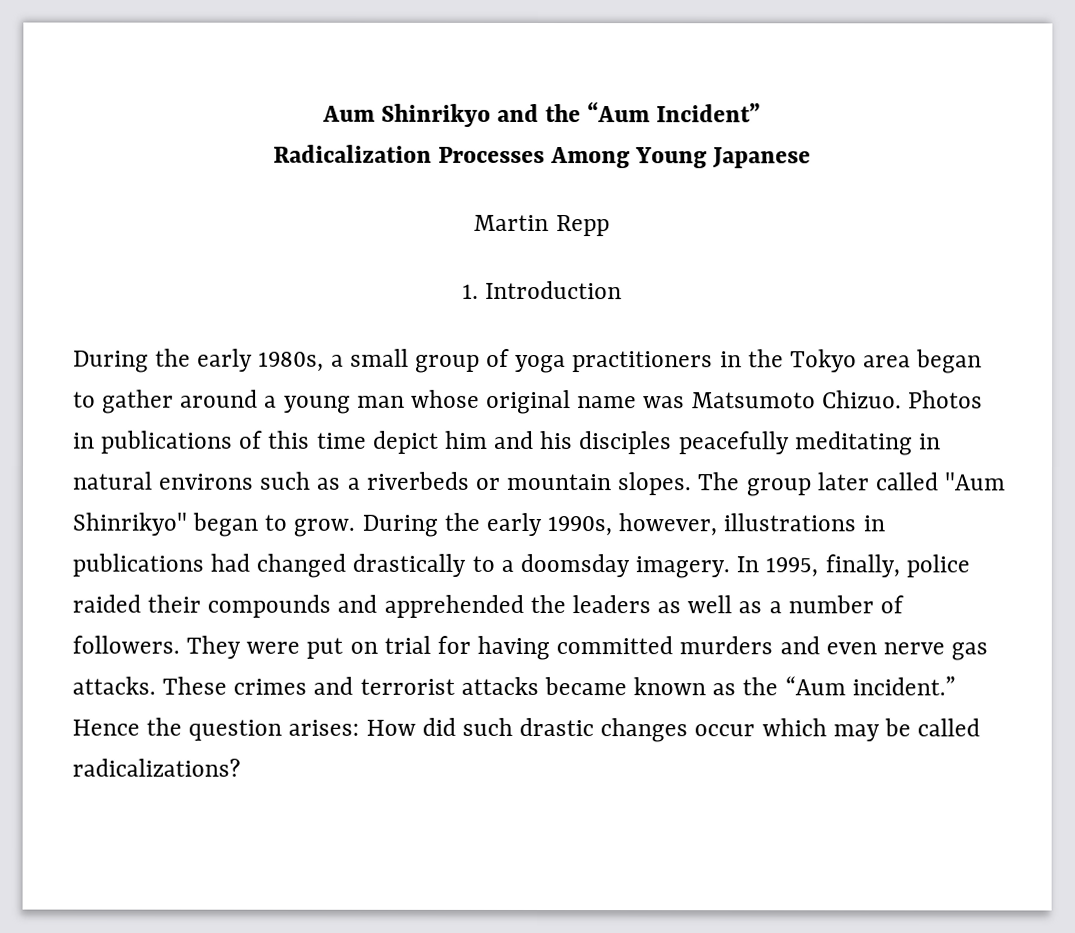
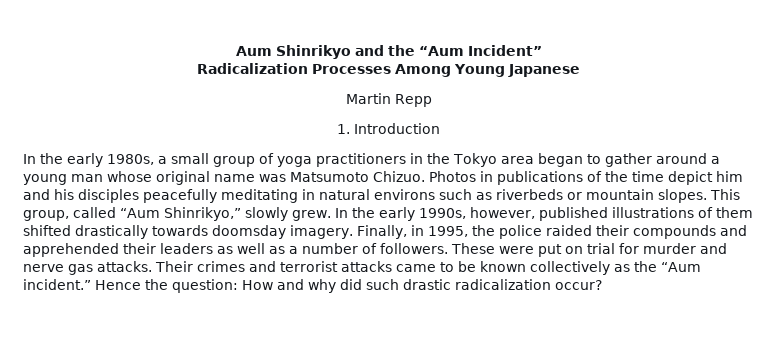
- During the early 1980s, a small group of yoga practitioners in the Tokyo area began to gather around a young man whose original name was Matsumoto Chizuo.
+ In the early 1980s, a small group of yoga practitioners in the Tokyo area began to gather around a young man whose original name was Matsumoto Chizuo.
- Photos in publications of this time depict him and his disciples peacefully meditating in natural environs such as a riverbeds or mountain slopes.
+ Photos in publications of the time depict him and his disciples peacefully meditating in natural environs such as riverbeds or mountain slopes.
- The group later called "Aum Shinrikyo" began to grow. During the early 1990s, however, illustrations in publications had changed drastically to a doomsday imagery. In 1995, finally, police raided their compounds and apprehended the leaders as well as a number of followers.
+ This group, called “Aum Shinrikyo,” slowly grew. In the early 1990s, however, published illustrations of them shifted drastically towards doomsday imagery. Finally, in 1995, the police raided their compounds and apprehended their leaders as well as a number of followers.
- They were put on trial for having committed murders and even nerve gas attacks.
+ These were put on trial for murder and nerve gas attacks.
- These crimes and terrorist attacks became known as the “Aum incident.”
+ Their crimes and terrorist attacks came to be known collectively as the “Aum incident.”
- Hence the question arises: How did such drastic changes occur which may be called radicalizations?
+ Hence the question: How and why did such drastic radicalization occur?

